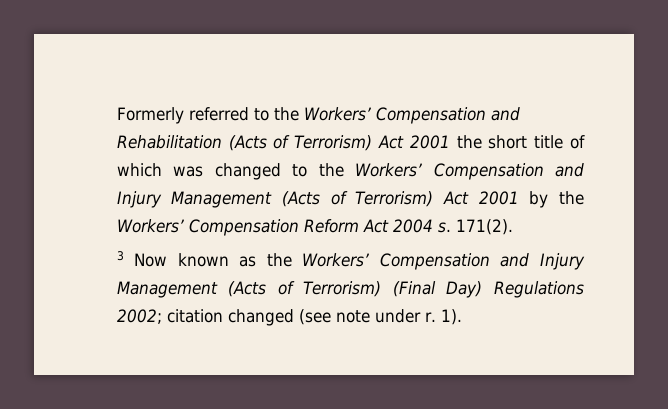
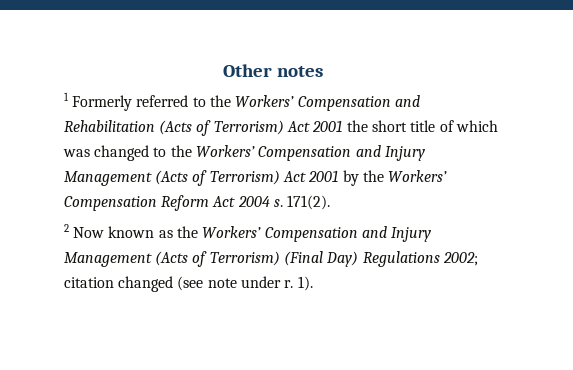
- Formerly referred to the Workers’ Compensation and Rehabilitation (Acts of Terrorism) Act 2001 the short title of which was changed to the Workers’ Compensation and Injury Management (Acts of Terrorism) Act 2001 by the Workers’ Compensation Reform Act 2004 s.
+ Other notes
+ 1 Formerly referred to the Workers’ Compensation and Rehabilitation (Acts of Terrorism) Act 2001 the short title of which was changed to the Workers’ Compensation and Injury Management (Acts of Terrorism) Act 2001 by the Workers’ Compensation Reform Act 2004 s.
- 3 Now known as the Workers’ Compensation and Injury Management (Acts of Terrorism) (Final Day) Regulations 2002; citation changed (see note under r.
+ 2 Now known as the Workers’ Compensation and Injury Management (Acts of Terrorism) (Final Day) Regulations 2002; citation changed (see note under r.

